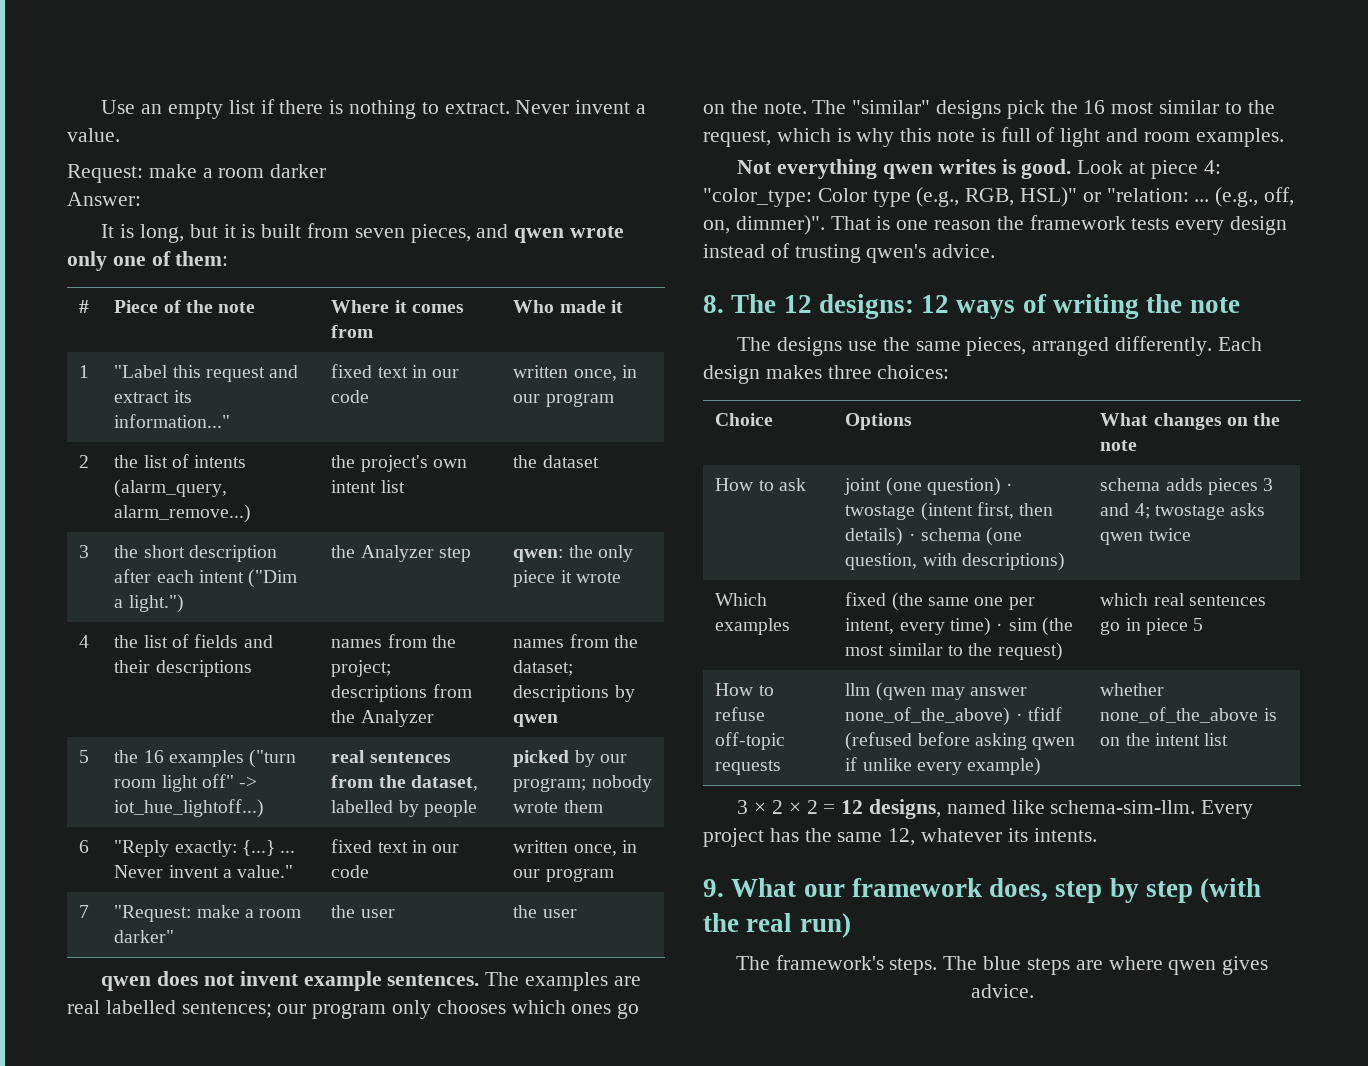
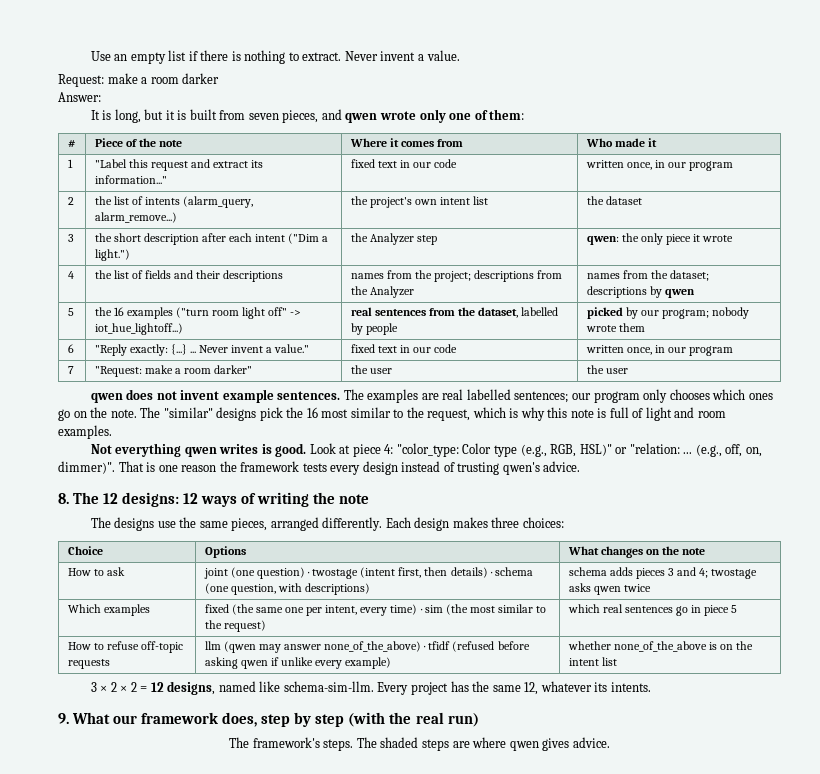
- The blue steps are where qwen gives advice.
+ The shaded steps are where qwen gives advice.

